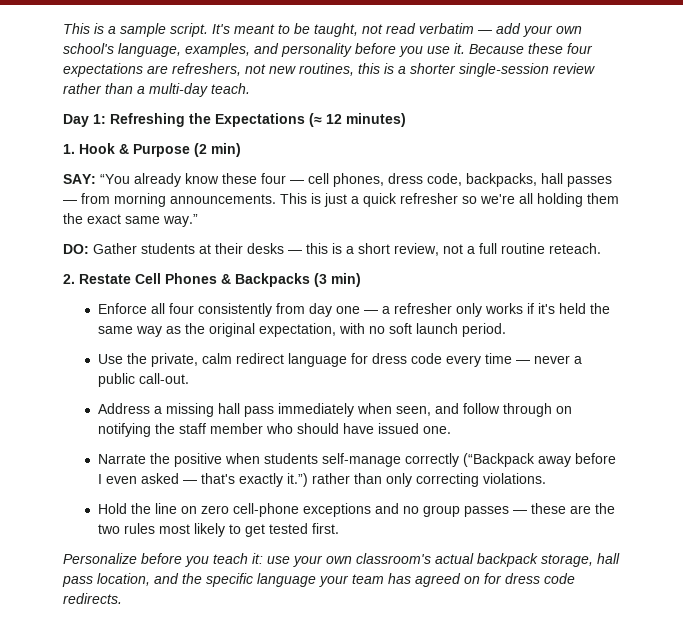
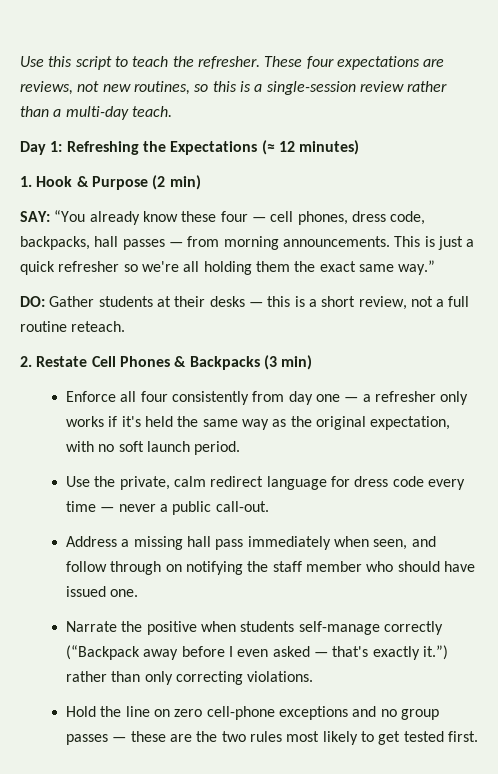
- This is a sample script. It's meant to be taught, not read verbatim — add your own school's language, examples, and personality before you use it. Because these four expectations are refreshers, not new routines, this is a shorter single-session review rather than a multi-day teach.
+ Use this script to teach the refresher. These four expectations are reviews, not new routines, so this is a single-session review rather than a multi-day teach.
- Personalize before you teach it: use your own classroom's actual backpack storage, hall pass location, and the specific language your team has agreed on for dress code redirects.

